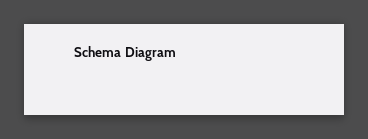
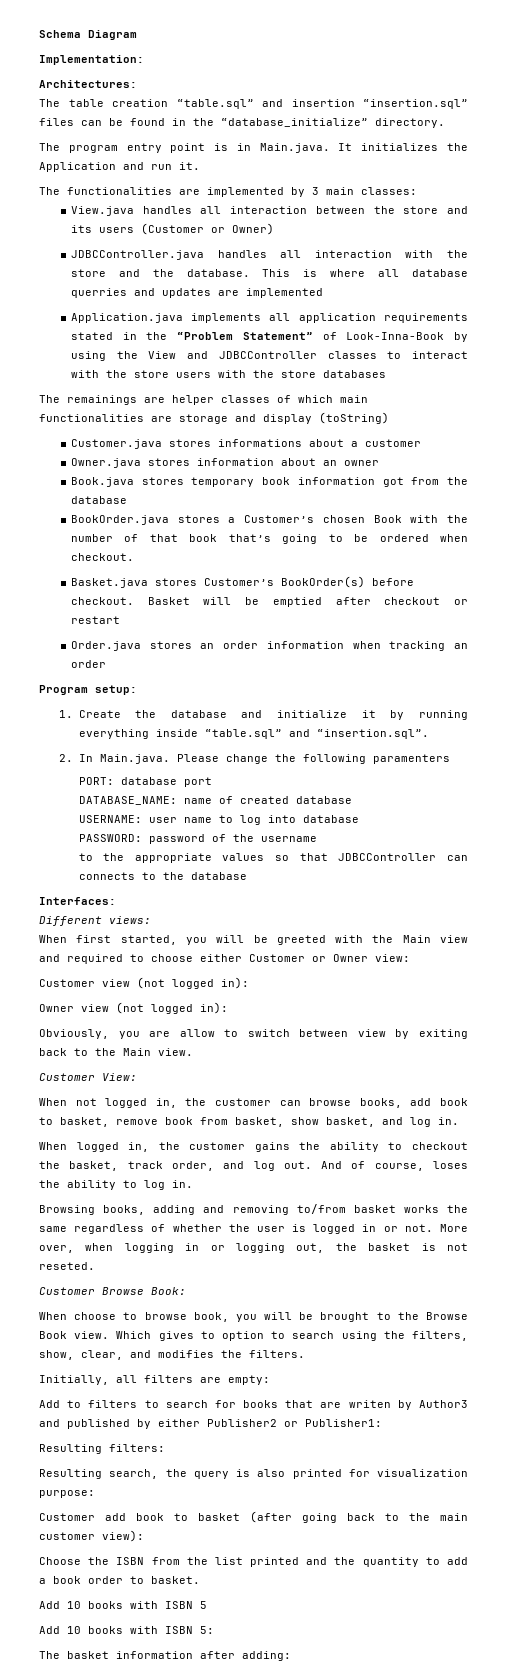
+ Implementation:
+ Architectures:
+ The table creation “table.sql” and insertion “insertion.sql” files can be found in the “database_initialize” directory.
+ The program entry point is in Main.java. It initializes the Application and run it.
+ The functionalities are implemented by 3 main classes:
+ View.java handles all interaction between the store and its users (Customer or Owner)
+ JDBCController.java handles all interaction with the store and the database. This is where all database querries and updates are implemented
+ Application.java implements all application requirements stated in the “Problem Statement” of Look-Inna-Book by using the View and JDBCController classes to interact with the store users with the store databases
+ The remainings are helper classes of which main functionalities are storage and display (toString)
+ Customer.java stores informations about a customer
+ Owner.java stores information about an owner
+ Book.java stores temporary book information got from the database
+ BookOrder.java stores a Customer’s chosen Book with the number of that book that’s going to be ordered when checkout.
+ Basket.java stores Customer’s BookOrder(s) before checkout. Basket will be emptied after checkout or restart
+ Order.java stores an order information when tracking an order
+ Program setup:
+ 1. Create the database and initialize it by running everything inside “table.sql” and “insertion.sql”.
+ 2. In Main.java. Please change the following paramenters
+ PORT: database port
+ DATABASE_NAME: name of created database
+ USERNAME: user name to log into database
+ PASSWORD: password of the username
+ to the appropriate values so that JDBCController can connects to the database
+ Interfaces:
+ Different views:
+ When first started, you will be greeted with the Main view and required to choose either Customer or Owner view:
+ Customer view (not logged in):
+ Owner view (not logged in):
+ Obviously, you are allow to switch between view by exiting back to the Main view.
+ Customer View:
+ When not logged in, the customer can browse books, add book to basket, remove book from basket, show basket, and log in.
+ When logged in, the customer gains the ability to checkout the basket, track order, and log out. And of course, loses the ability to log in.
+ Browsing books, adding and removing to/from basket works the same regardless of whether the user is logged in or not. More over, when logging in or logging out, the basket is not reseted.
+ Customer Browse Book:
+ When choose to browse book, you will be brought to the Browse Book view. Which gives to option to search using the filters, show, clear, and modifies the filters.
+ Initially, all filters are empty:
+ Add to filters to search for books that are writen by Author3 and published by either Publisher2 or Publisher1:
+ Resulting filters:
+ Resulting search, the query is also printed for visualization purpose:
+ Customer add book to basket (after going back to the main customer view):
+ Choose the ISBN from the list printed and the quantity to add a book order to basket.
+ Add 10 books with ISBN 5
+ Add 10 books with ISBN 5:
+ The basket information after adding:

